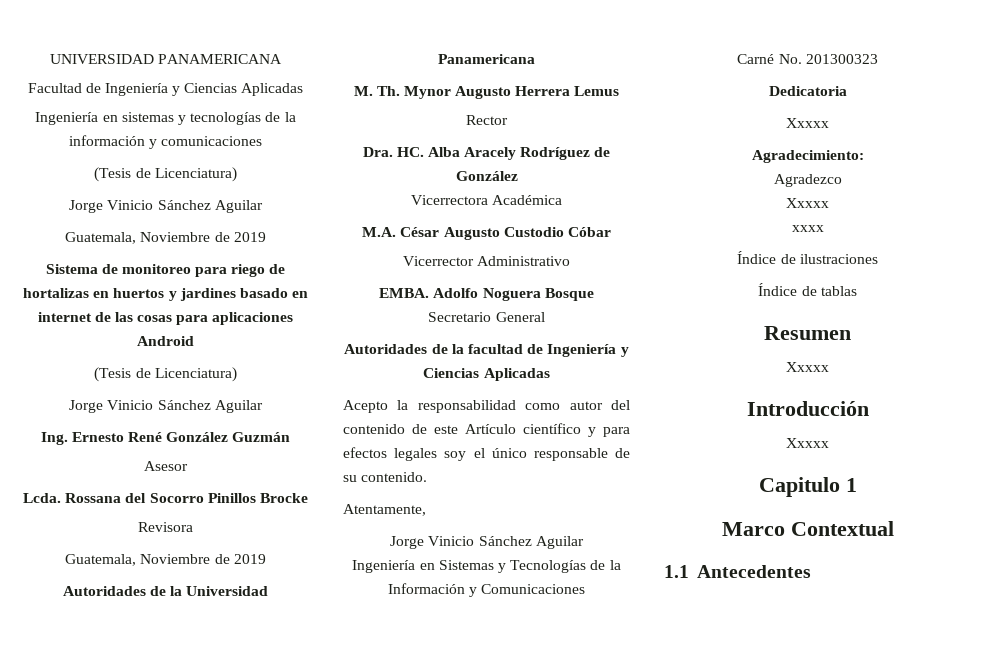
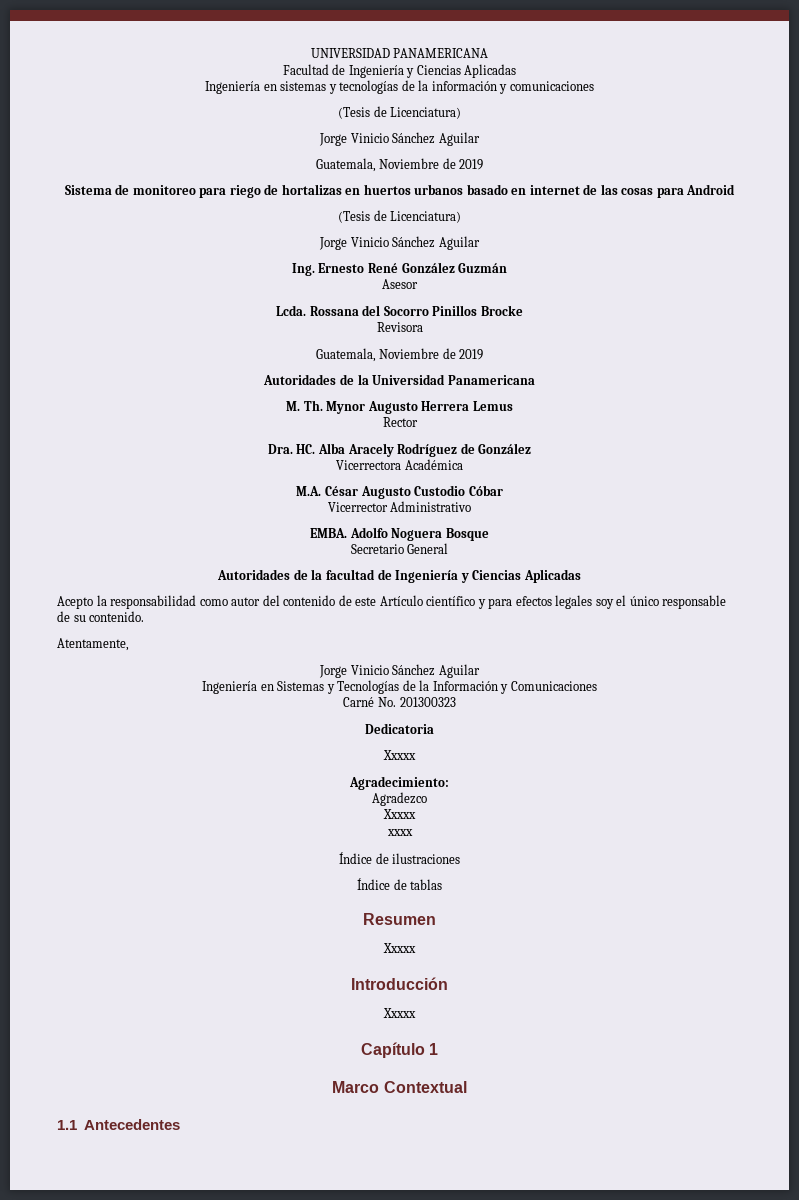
- Sistema de monitoreo para riego de hortalizas en huertos y jardines basado en internet de las cosas para aplicaciones Android
+ Sistema de monitoreo para riego de hortalizas en huertos urbanos basado en internet de las cosas para Android
- Capitulo 1
+ Capítulo 1

